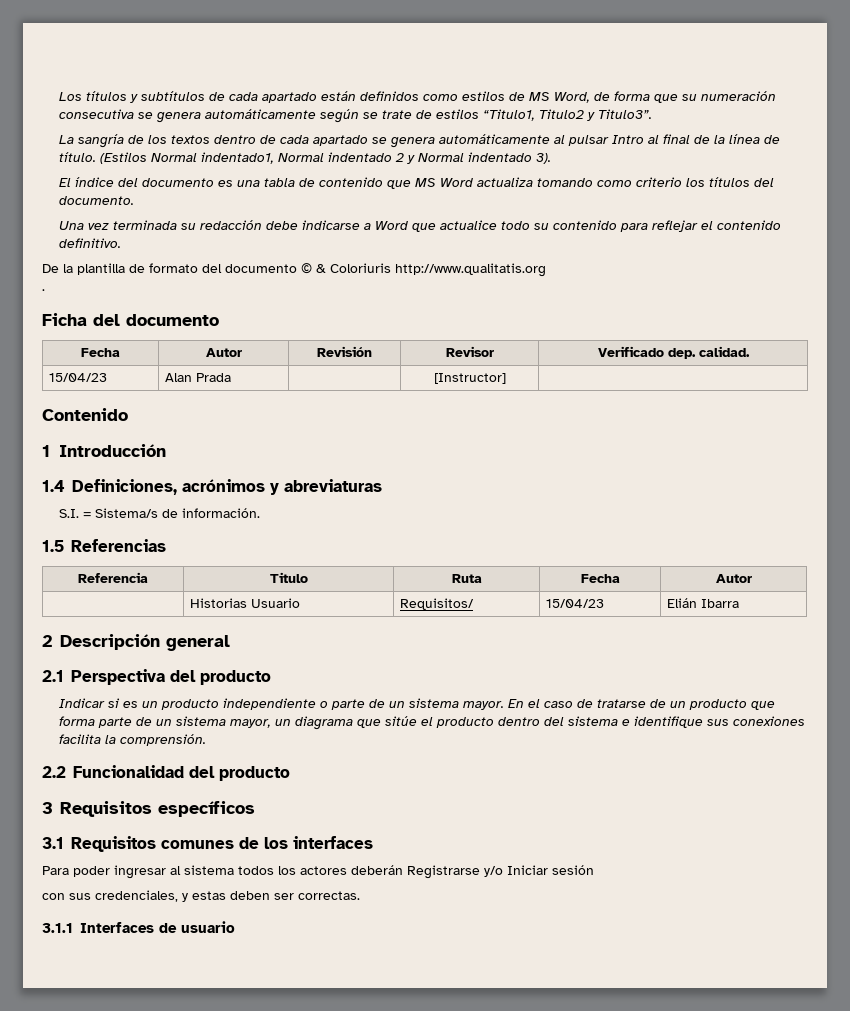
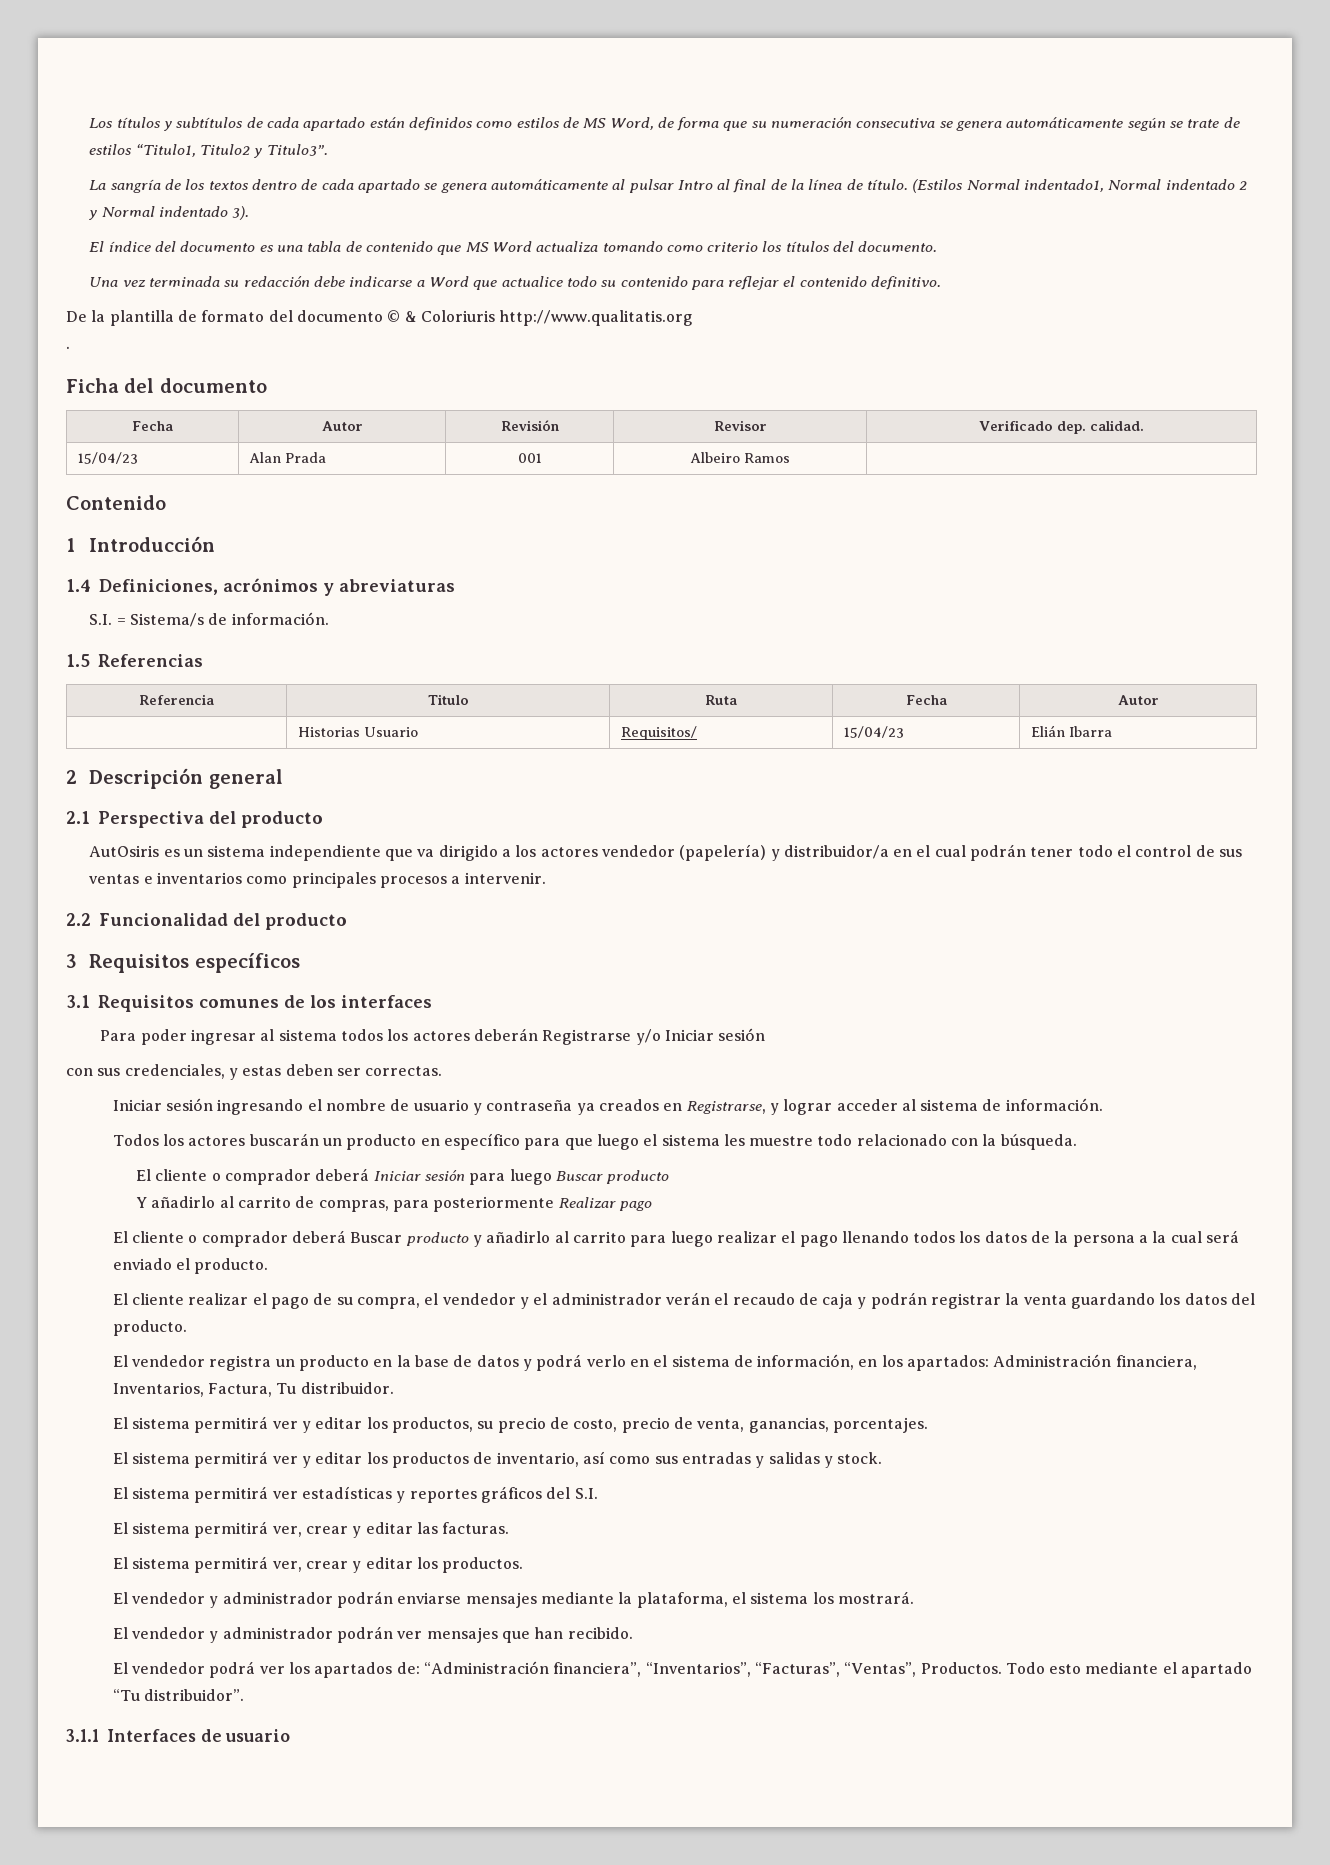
- 15/04/23 | Alan Prada | | [Instructor] |
+ 15/04/23 | Alan Prada | 001 | Albeiro Ramos |
- Indicar si es un producto independiente o parte de un sistema mayor. En el caso de tratarse de un producto que forma parte de un sistema mayor, un diagrama que sitúe el producto dentro del sistema e identifique sus conexiones facilita la comprensión.
+ AutOsiris es un sistema independiente que va dirigido a los actores vendedor (papelería) y distribuidor/a en el cual podrán tener todo el control de sus ventas e inventarios como principales procesos a intervenir.
+ Iniciar sesión ingresando el nombre de usuario y contraseña ya creados en Registrarse, y lograr acceder al sistema de información.
+ Todos los actores buscarán un producto en específico para que luego el sistema les muestre todo relacionado con la búsqueda.
+ El cliente o comprador deberá Iniciar sesión para luego Buscar producto
+ Y añadirlo al carrito de compras, para posteriormente Realizar pago
+ El cliente o comprador deberá Buscar producto y añadirlo al carrito para luego realizar el pago llenando todos los datos de la persona a la cual será enviado el producto.
+ El cliente realizar el pago de su compra, el vendedor y el administrador verán el recaudo de caja y podrán registrar la venta guardando los datos del producto.
+ El vendedor registra un producto en la base de datos y podrá verlo en el sistema de información, en los apartados: Administración financiera, Inventarios, Factura, Tu distribuidor.
+ El sistema permitirá ver y editar los productos, su precio de costo, precio de venta, ganancias, porcentajes.
+ El sistema permitirá ver y editar los productos de inventario, así como sus entradas y salidas y stock.
+ El sistema permitirá ver estadísticas y reportes gráficos del S.I.
+ El sistema permitirá ver, crear y editar las facturas.
+ El sistema permitirá ver, crear y editar los productos.
+ El vendedor y administrador podrán enviarse mensajes mediante la plataforma, el sistema los mostrará.
+ El vendedor y administrador podrán ver mensajes que han recibido.
+ El vendedor podrá ver los apartados de: “Administración financiera”, “Inventarios”, “Facturas”, “Ventas”, Productos. Todo esto mediante el apartado “Tu distribuidor”.

